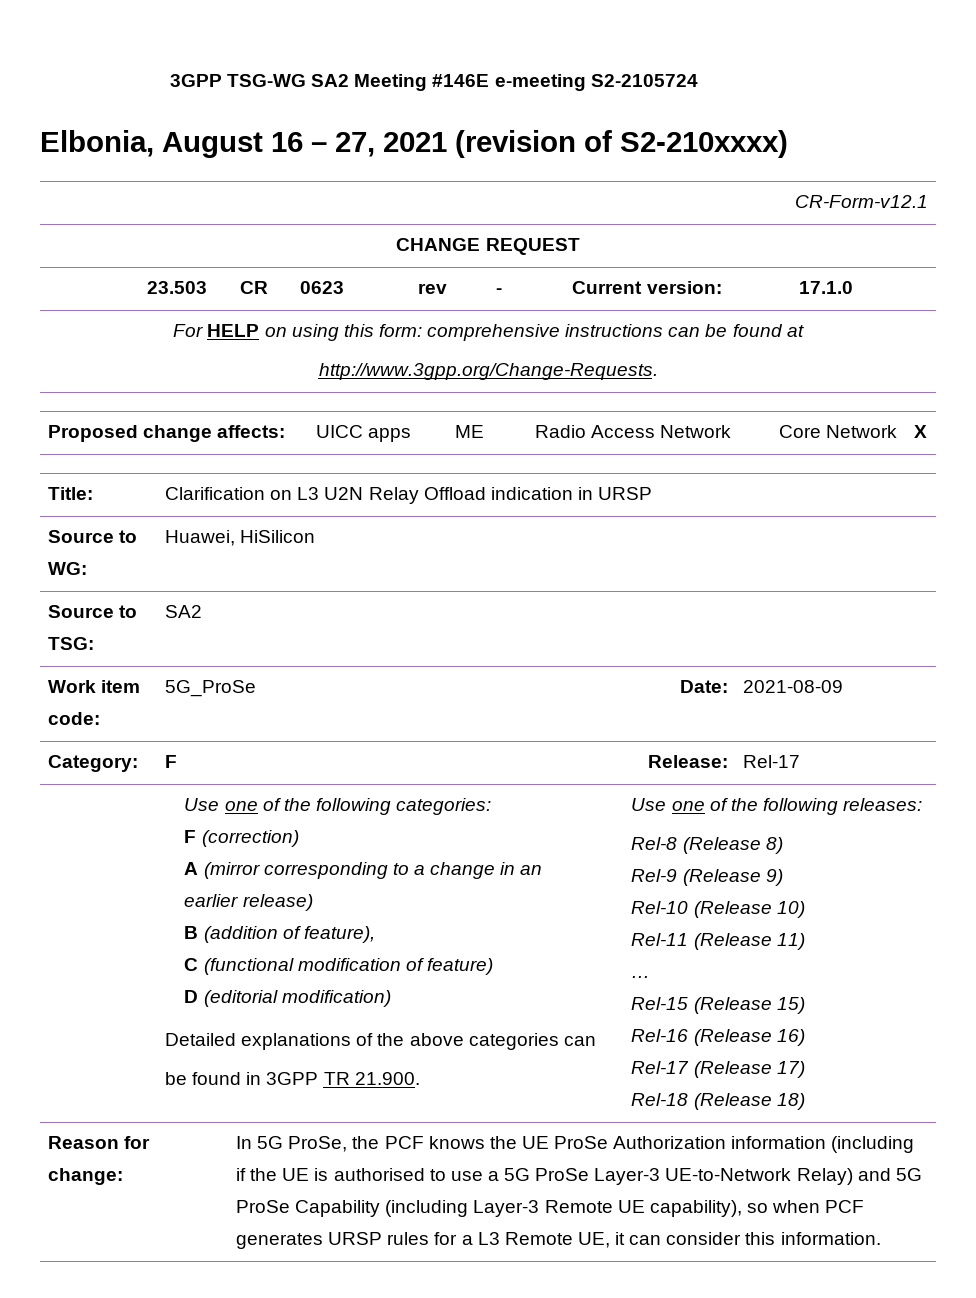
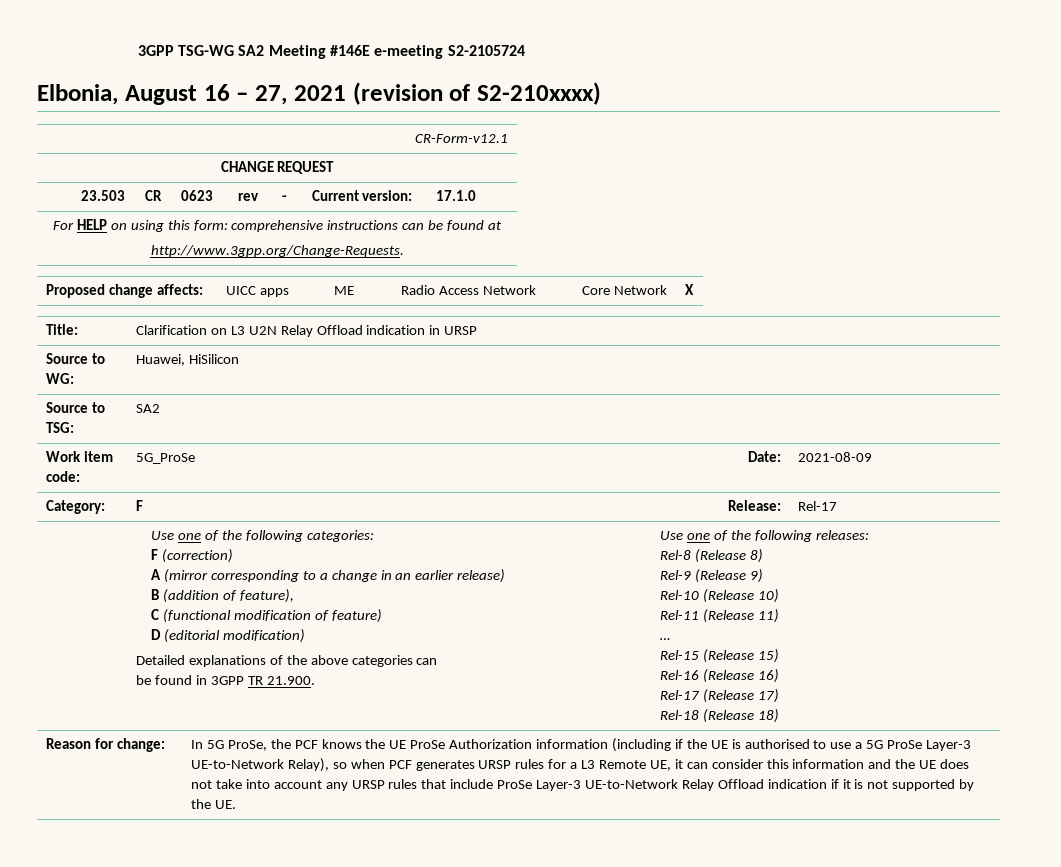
- In 5G ProSe, the PCF knows the UE ProSe Authorization information (including if the UE is authorised to use a 5G ProSe Layer-3 UE-to-Network Relay) and 5G ProSe Capability (including Layer-3 Remote UE capability), so when PCF generates URSP rules for a L3 Remote UE, it can consider this information.
+ In 5G ProSe, the PCF knows the UE ProSe Authorization information (including if the UE is authorised to use a 5G ProSe Layer-3 UE-to-Network Relay), so when PCF generates URSP rules for a L3 Remote UE, it can consider this information and the UE does not take into account any URSP rules that include ProSe Layer-3 UE-to-Network Relay Offload indication if it is not supported by the UE.

